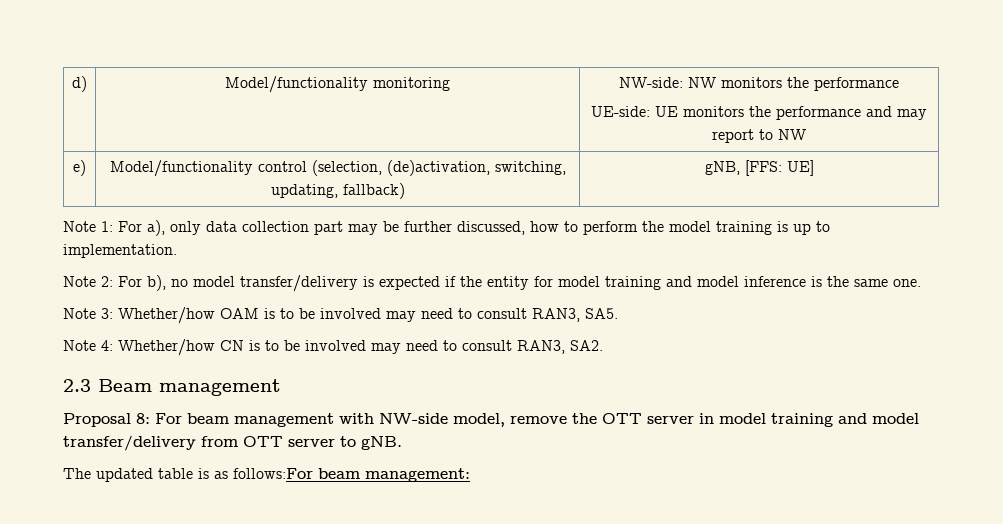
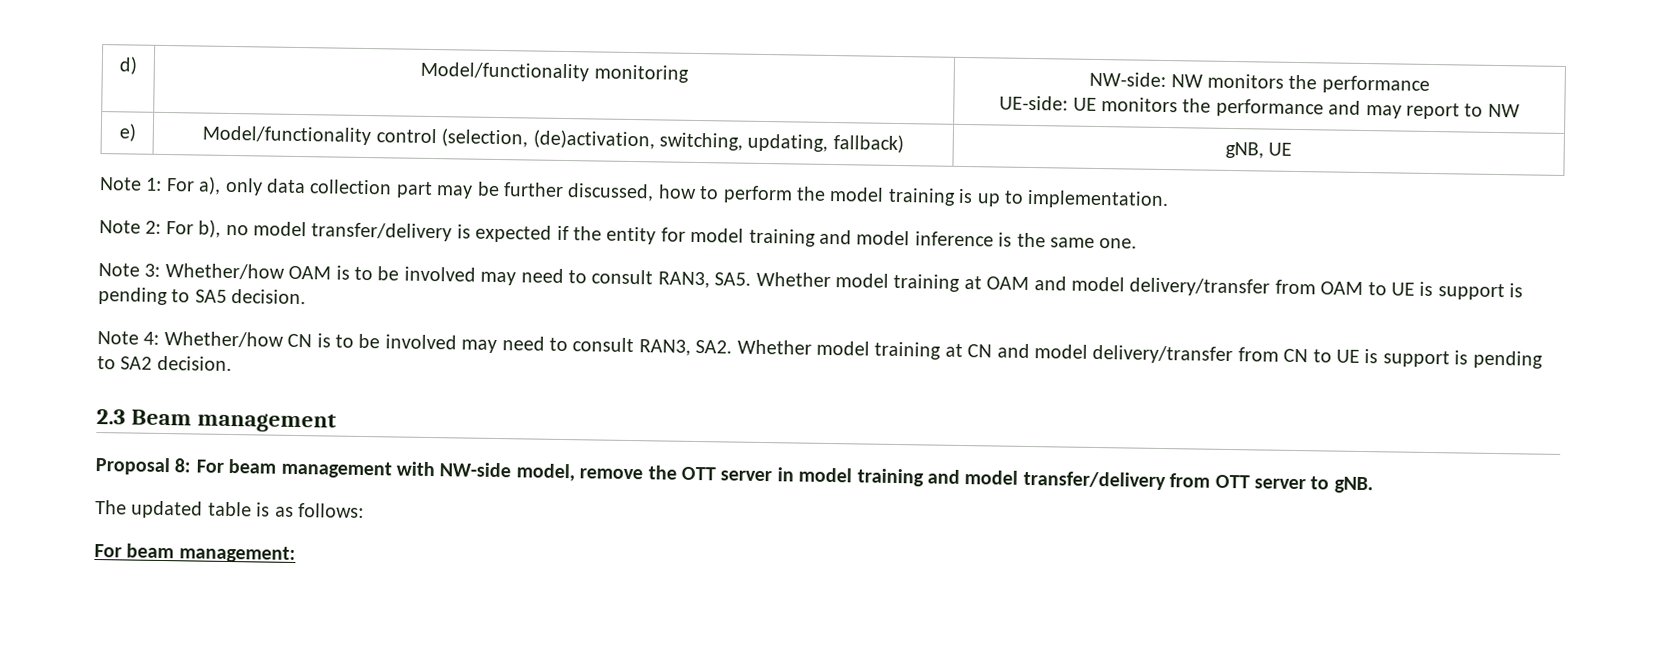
- e) | Model/functionality control (selection, (de)activation, switching, updating, fallback) | gNB, [FFS: UE]
+ e) | Model/functionality control (selection, (de)activation, switching, updating, fallback) | gNB, UE
- Note 3: Whether/how OAM is to be involved may need to consult RAN3, SA5.
+ Note 3: Whether/how OAM is to be involved may need to consult RAN3, SA5. Whether model training at OAM and model delivery/transfer from OAM to UE is support is pending to SA5 decision.
- Note 4: Whether/how CN is to be involved may need to consult RAN3, SA2.
+ Note 4: Whether/how CN is to be involved may need to consult RAN3, SA2. Whether model training at CN and model delivery/transfer from CN to UE is support is pending to SA2 decision.
- The updated table is as follows:For beam management:
+ The updated table is as follows:
+ For beam management:

